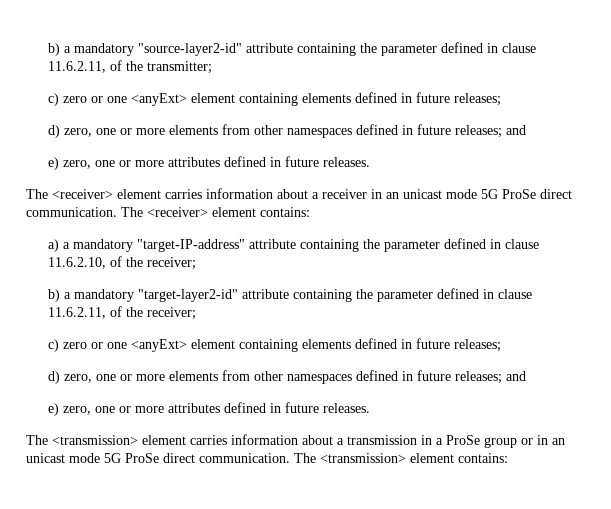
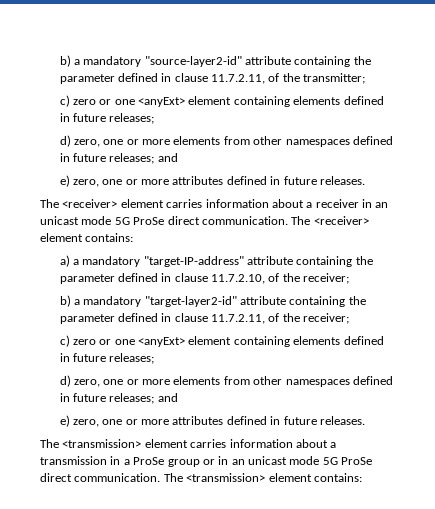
- b) a mandatory "source-layer2-id" attribute containing the parameter defined in clause 11.6.2.11, of the transmitter;
+ b) a mandatory "source-layer2-id" attribute containing the parameter defined in clause 11.7.2.11, of the transmitter;
- a) a mandatory "target-IP-address" attribute containing the parameter defined in clause 11.6.2.10, of the receiver;
+ a) a mandatory "target-IP-address" attribute containing the parameter defined in clause 11.7.2.10, of the receiver;
- b) a mandatory "target-layer2-id" attribute containing the parameter defined in clause 11.6.2.11, of the receiver;
+ b) a mandatory "target-layer2-id" attribute containing the parameter defined in clause 11.7.2.11, of the receiver;

